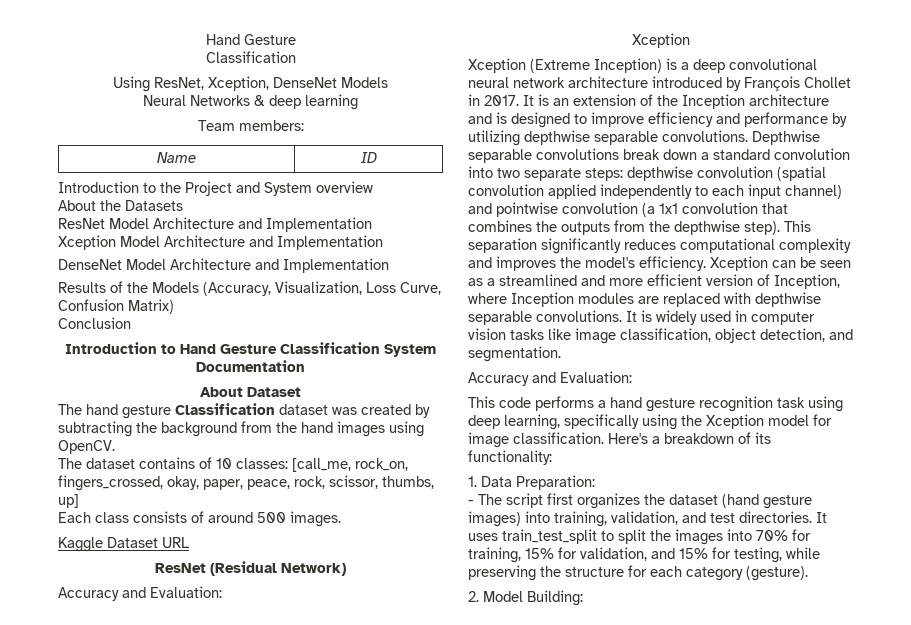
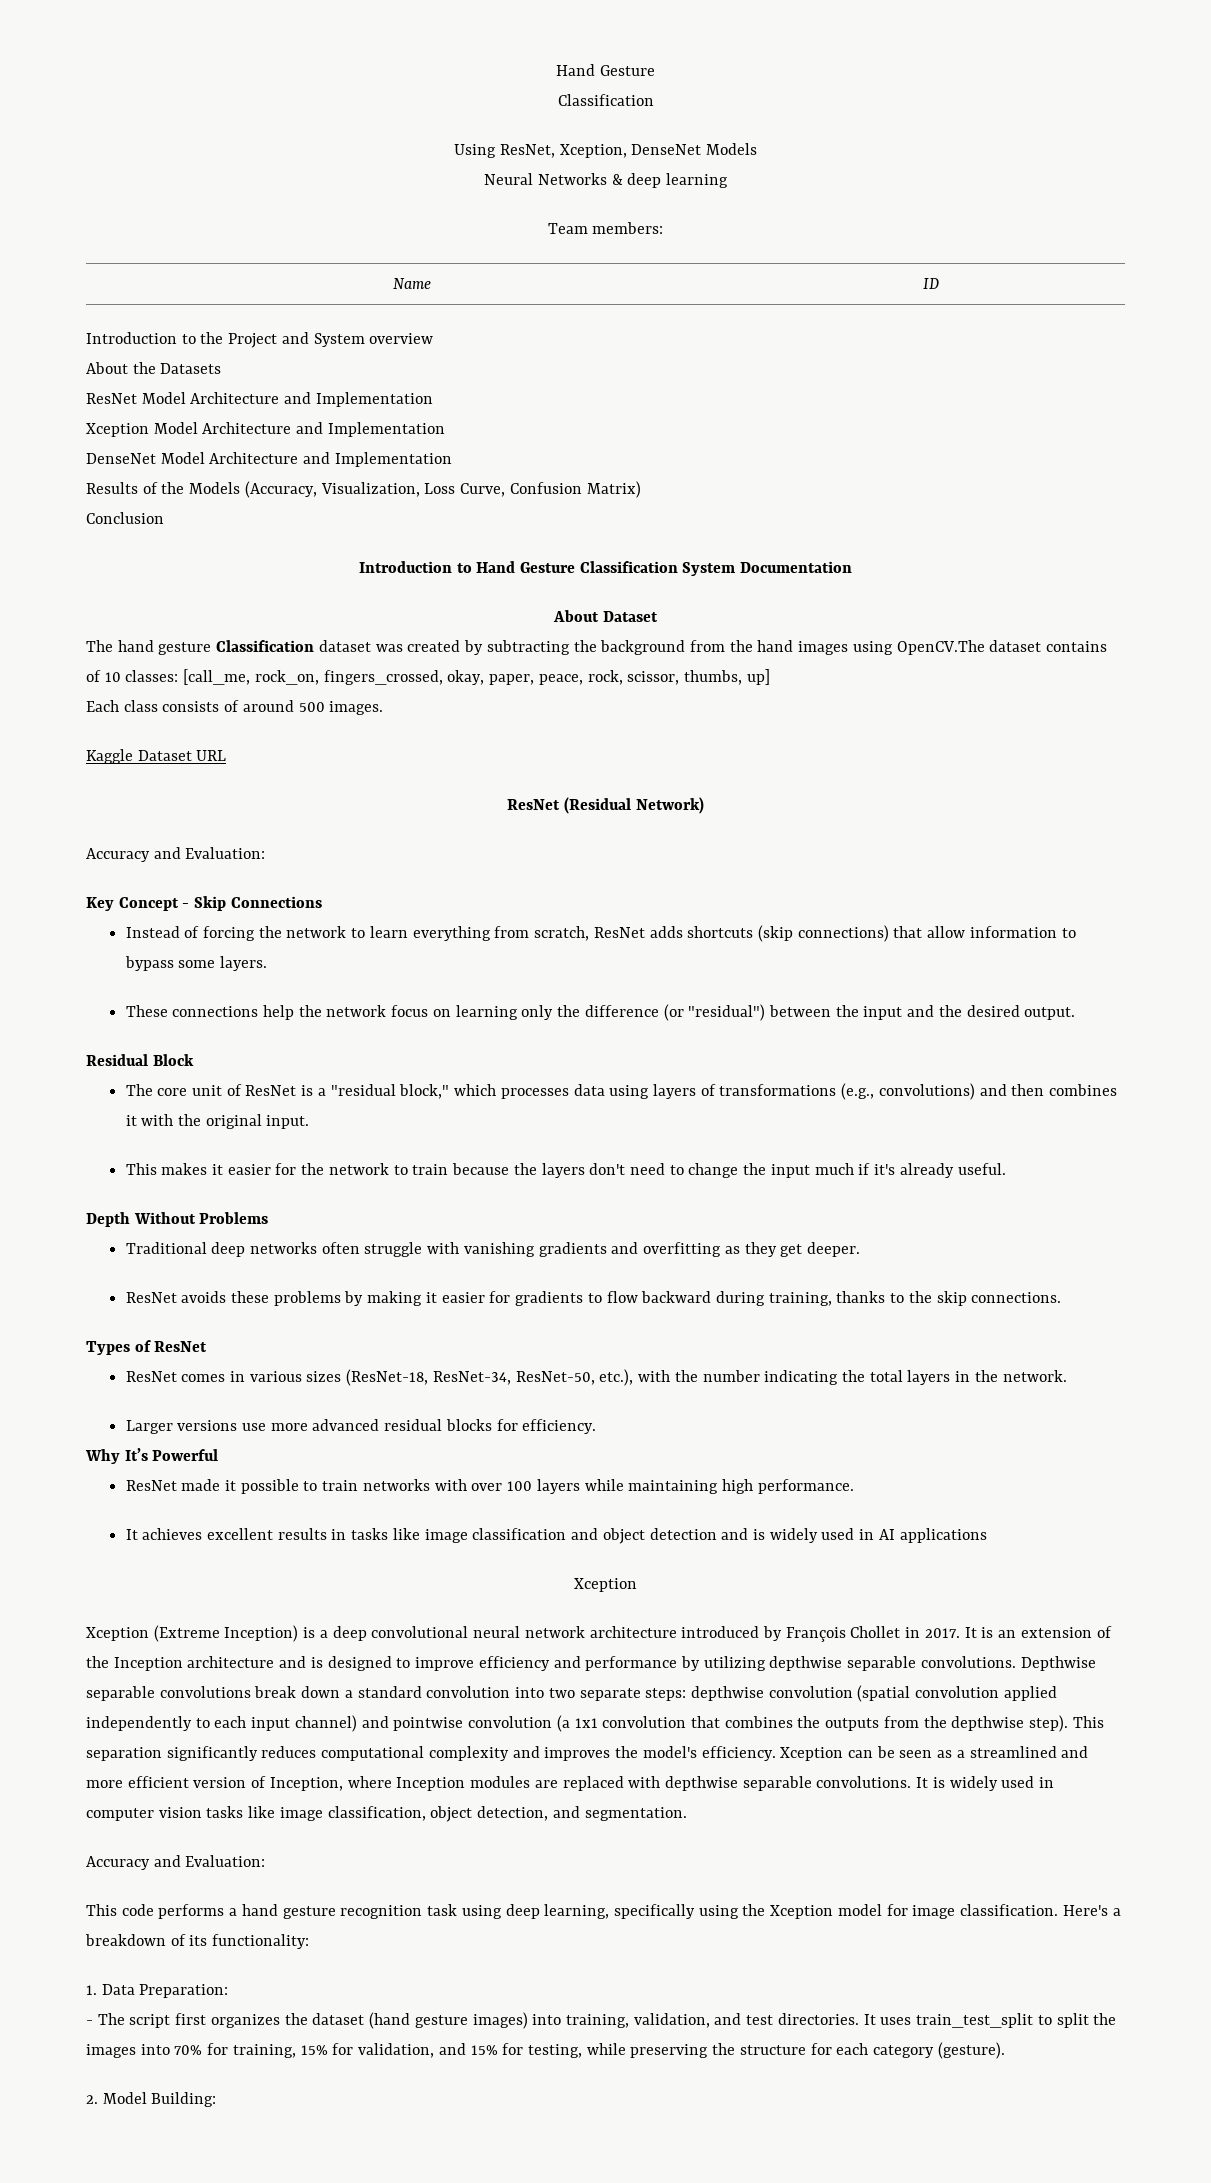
- The hand gesture Classification dataset was created by subtracting the background from the hand images using OpenCV.
- The dataset contains of 10 classes: [call_me, rock_on, fingers_crossed, okay, paper, peace, rock, scissor, thumbs, up]
+ The hand gesture Classification dataset was created by subtracting the background from the hand images using OpenCV.The dataset contains of 10 classes: [call_me, rock_on, fingers_crossed, okay, paper, peace, rock, scissor, thumbs, up]
+ Key Concept - Skip Connections
+ Instead of forcing the network to learn everything from scratch, ResNet adds shortcuts (skip connections) that allow information to bypass some layers.
+ These connections help the network focus on learning only the difference (or "residual") between the input and the desired output.
+ Residual Block
+ The core unit of ResNet is a "residual block," which processes data using layers of transformations (e.g., convolutions) and then combines it with the original input.
+ This makes it easier for the network to train because the layers don't need to change the input much if it's already useful.
+ Depth Without Problems
+ Traditional deep networks often struggle with vanishing gradients and overfitting as they get deeper.
+ ResNet avoids these problems by making it easier for gradients to flow backward during training, thanks to the skip connections.
+ Types of ResNet
+ ResNet comes in various sizes (ResNet-18, ResNet-34, ResNet-50, etc.), with the number indicating the total layers in the network.
+ Larger versions use more advanced residual blocks for efficiency.
+ Why It’s Powerful
+ ResNet made it possible to train networks with over 100 layers while maintaining high performance.
+ It achieves excellent results in tasks like image classification and object detection and is widely used in AI applications

